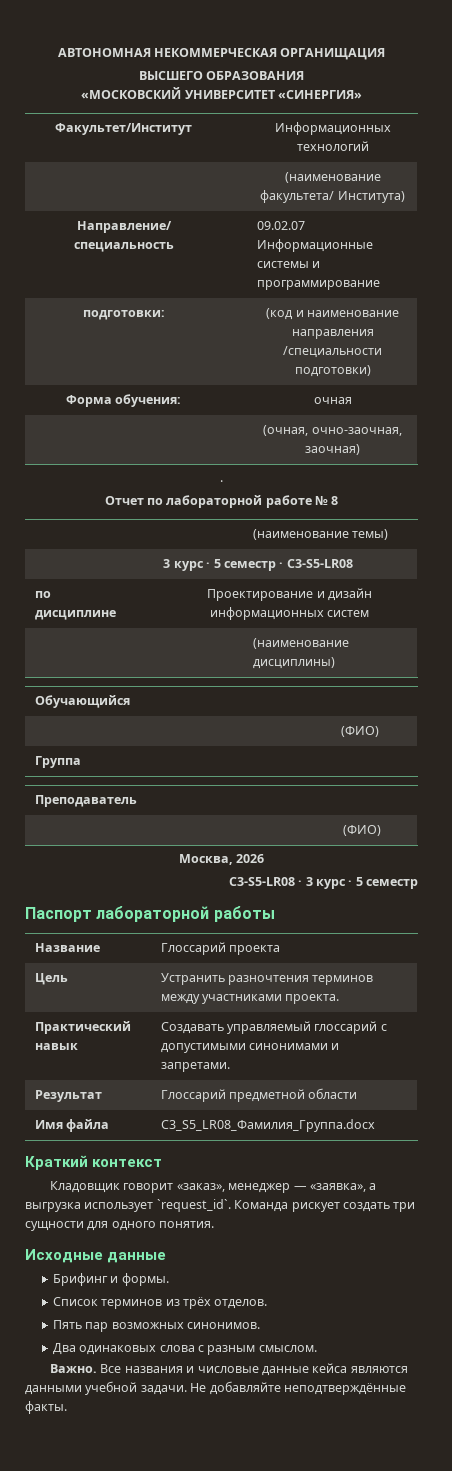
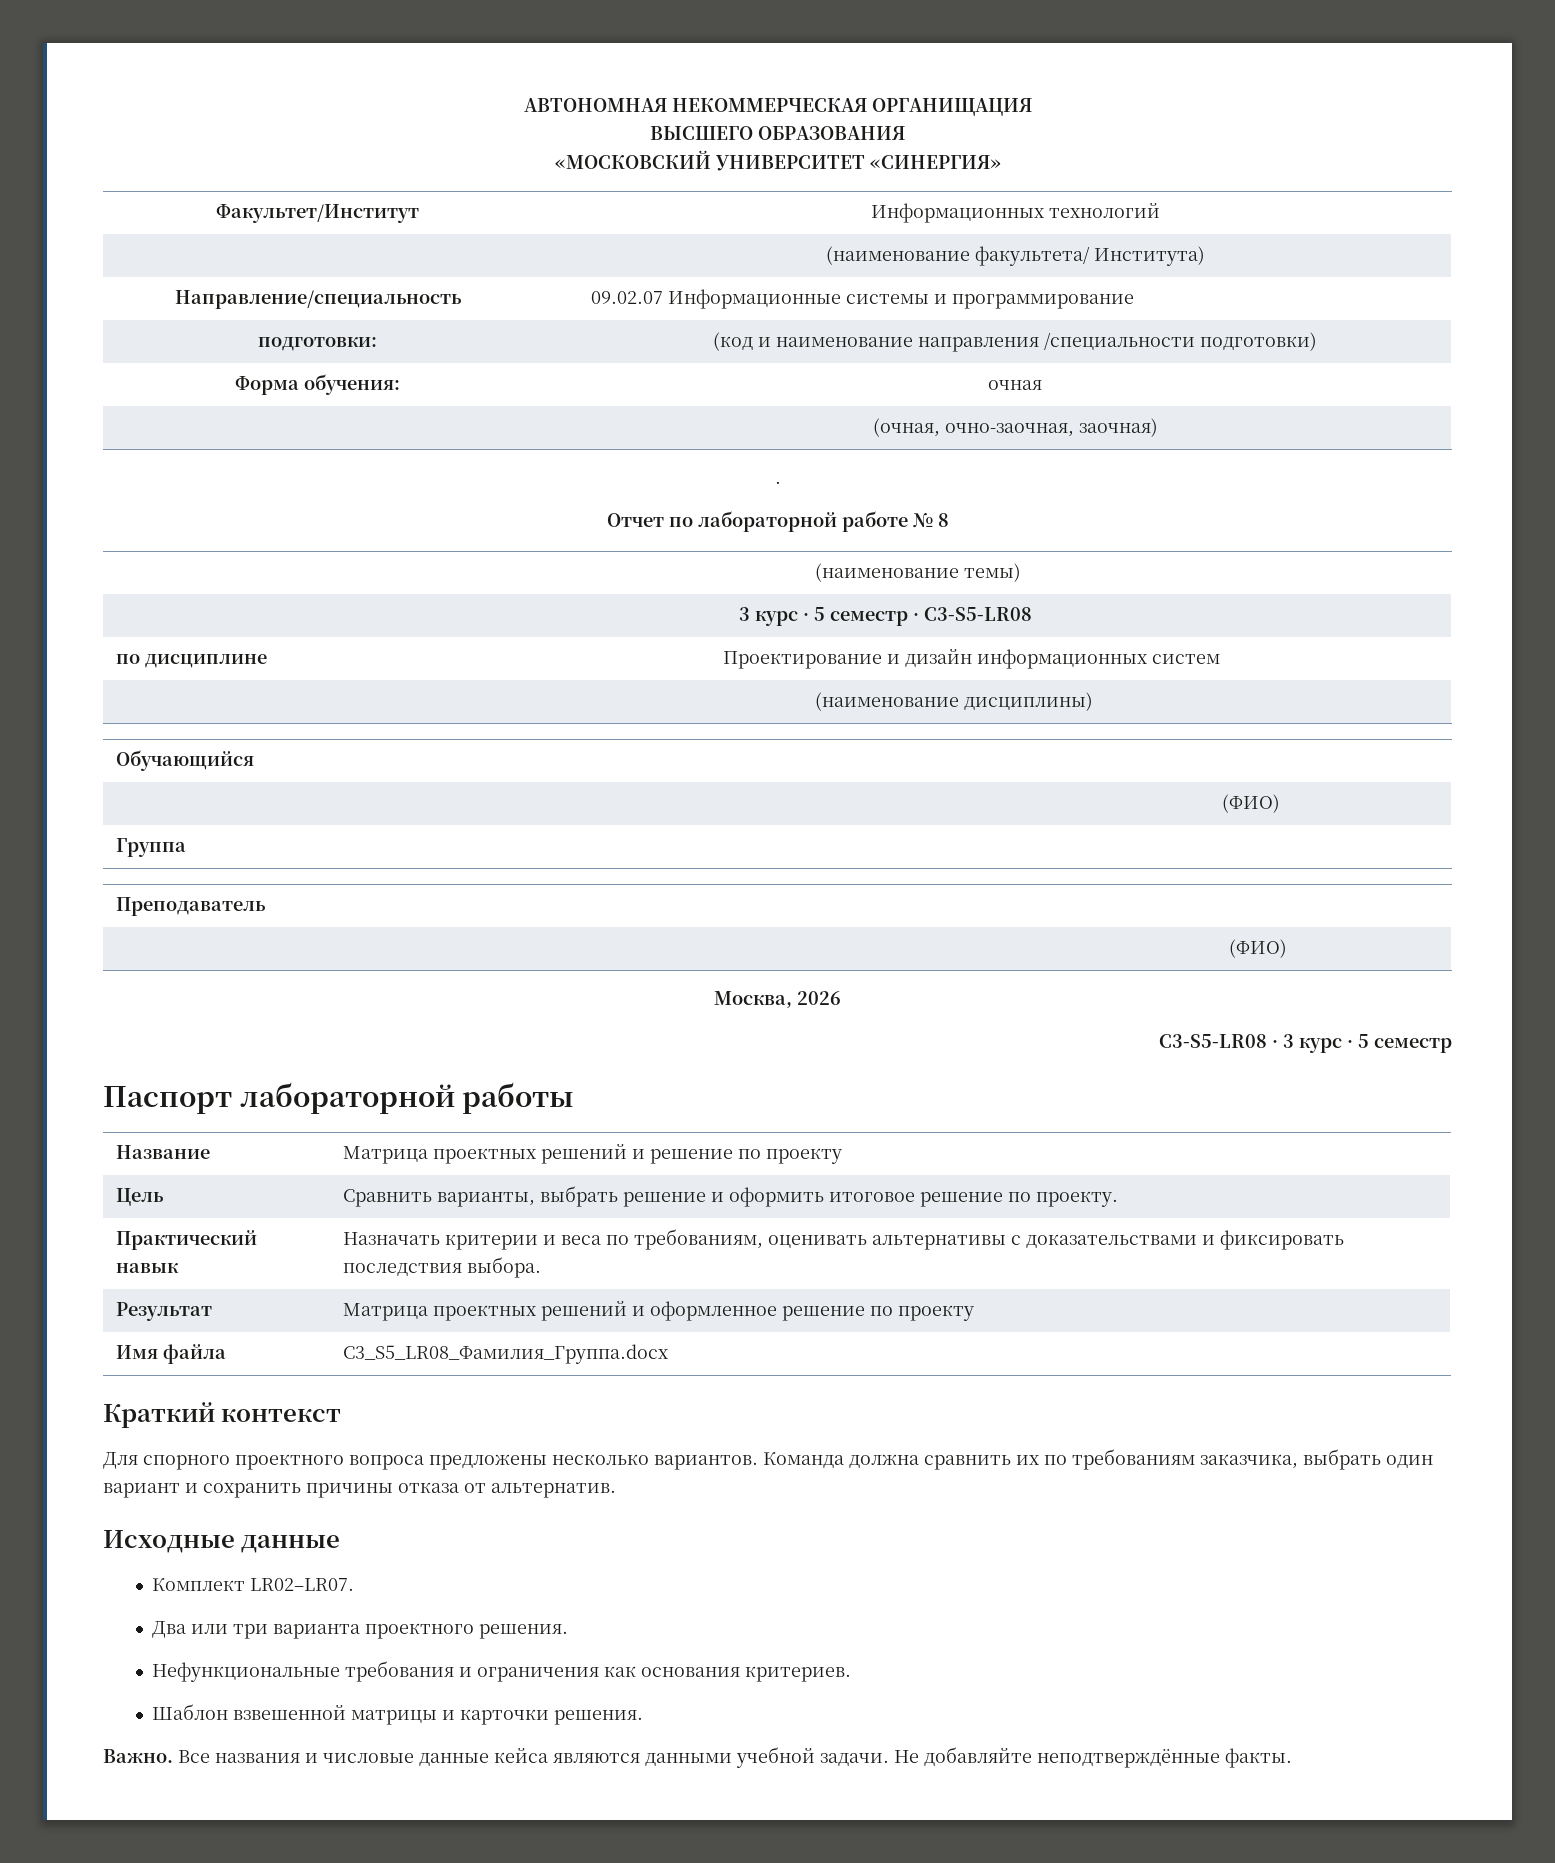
- Название | Глоссарий проекта
- Цель | Устранить разночтения терминов между участниками проекта.
- Практический навык | Создавать управляемый глоссарий с допустимыми синонимами и запретами.
- Результат | Глоссарий предметной области
+ Название | Матрица проектных решений и решение по проекту
+ Цель | Сравнить варианты, выбрать решение и оформить итоговое решение по проекту.
+ Практический навык | Назначать критерии и веса по требованиям, оценивать альтернативы с доказательствами и фиксировать последствия выбора.
+ Результат | Матрица проектных решений и оформленное решение по проекту
- Кладовщик говорит «заказ», менеджер — «заявка», а выгрузка использует `request_id`. Команда рискует создать три сущности для одного понятия.
+ Для спорного проектного вопроса предложены несколько вариантов. Команда должна сравнить их по требованиям заказчика, выбрать один вариант и сохранить причины отказа от альтернатив.
  Исходные данные
- Брифинг и формы.
- Список терминов из трёх отделов.
- Пять пар возможных синонимов.
- Два одинаковых слова с разным смыслом.
+ Комплект LR02–LR07.
+ Два или три варианта проектного решения.
+ Нефункциональные требования и ограничения как основания критериев.
+ Шаблон взвешенной матрицы и карточки решения.

